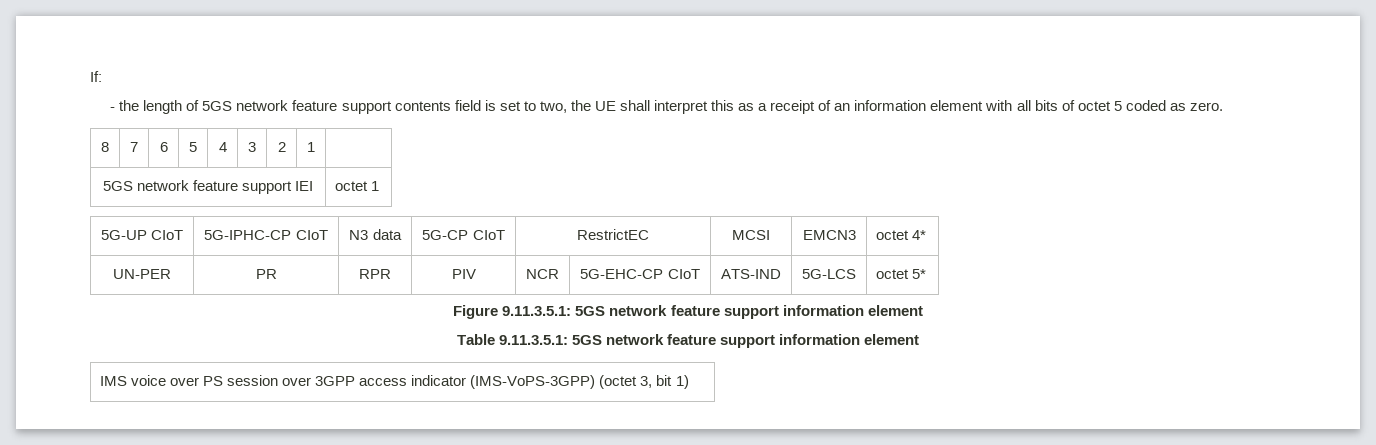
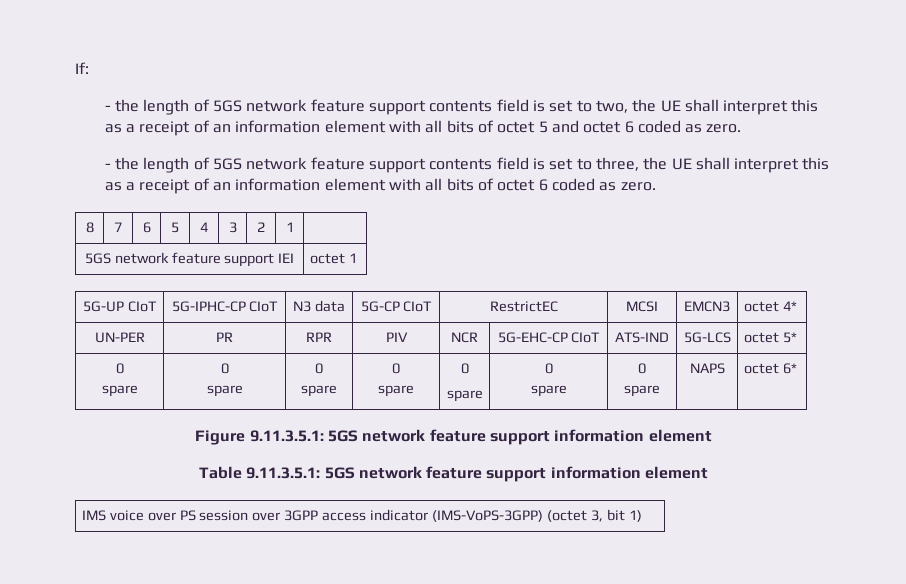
- - the length of 5GS network feature support contents field is set to two, the UE shall interpret this as a receipt of an information element with all bits of octet 5 coded as zero.
+ - the length of 5GS network feature support contents field is set to two, the UE shall interpret this as a receipt of an information element with all bits of octet 5 and octet 6 coded as zero.
+ - the length of 5GS network feature support contents field is set to three, the UE shall interpret this as a receipt of an information element with all bits of octet 6 coded as zero.
  UN-PER | PR | RPR | PIV | NCR | 5G-EHC-CP CIoT | ATS-IND | 5G-LCS | octet 5*
+ 0
+ spare | 0
+ spare | 0
+ spare | 0
+ spare | 0
+ spare | 0
+ spare | 0
+ spare | NAPS | octet 6*

